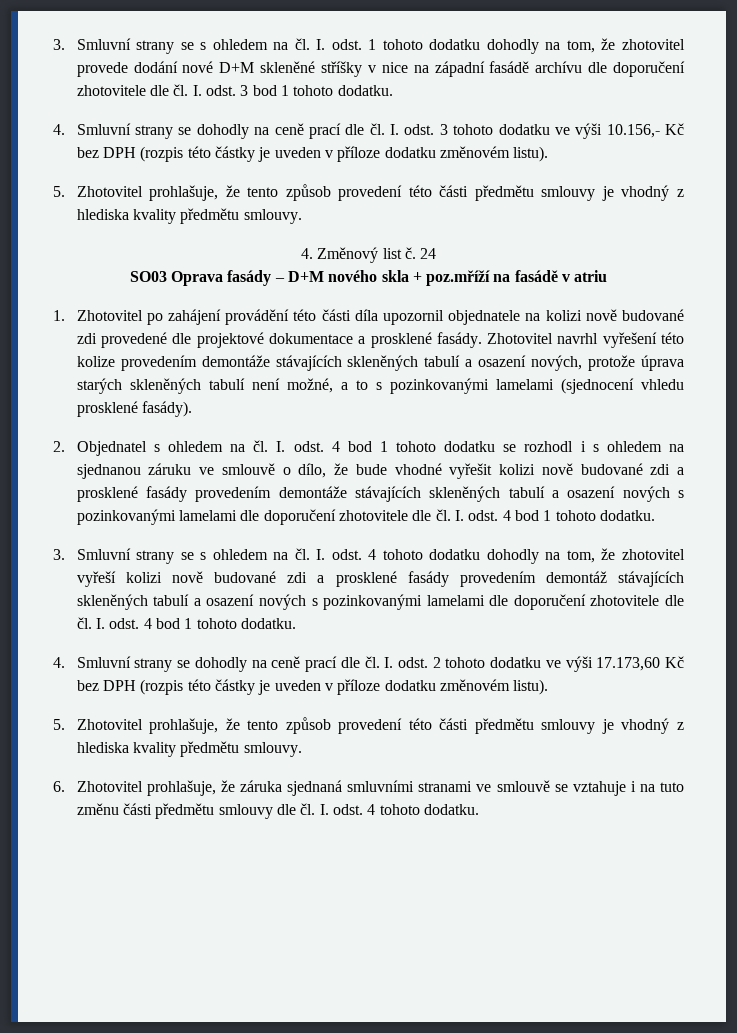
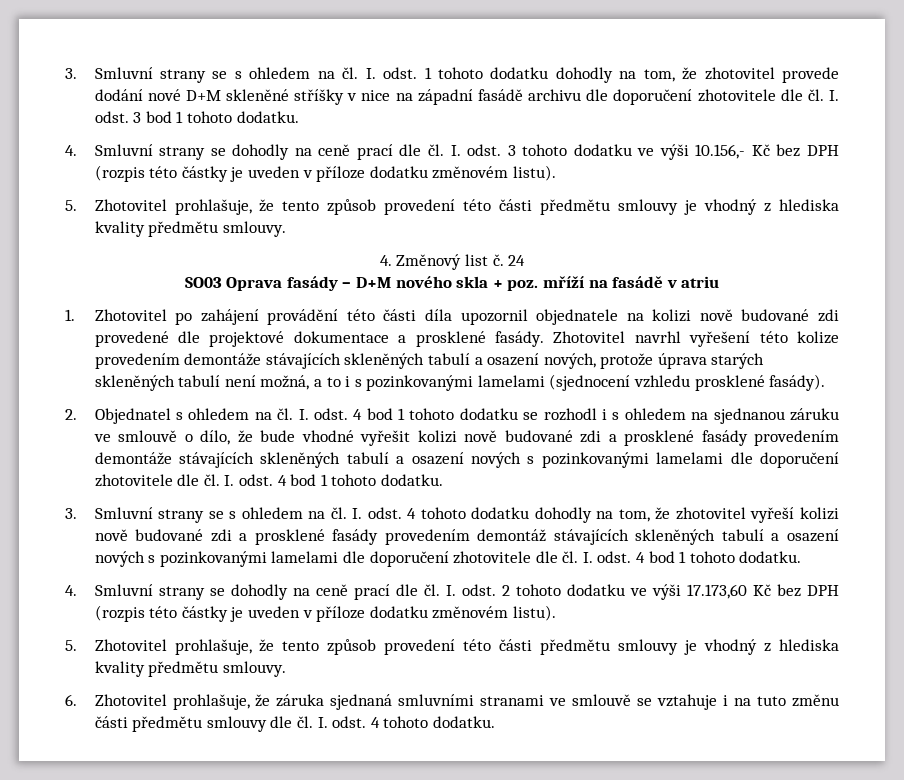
- 3. Smluvní strany se s ohledem na čl. I. odst. 1 tohoto dodatku dohodly na tom, že zhotovitel provede dodání nové D+M skleněné stříšky v nice na západní fasádě archívu dle doporučení zhotovitele dle čl. I. odst. 3 bod 1 tohoto dodatku.
+ 3. Smluvní strany se s ohledem na čl. I. odst. 1 tohoto dodatku dohodly na tom, že zhotovitel provede dodání nové D+M skleněné stříšky v nice na západní fasádě archivu dle doporučení zhotovitele dle čl. I. odst. 3 bod 1 tohoto dodatku.
- SO03 Oprava fasády – D+M nového skla + poz.mříží na fasádě v atriu
+ SO03 Oprava fasády – D+M nového skla + poz. mříží na fasádě v atriu
- Zhotovitel navrhl vyřešení této kolize provedením demontáže stávajících skleněných tabulí a osazení nových, protože úprava starých skleněných tabulí není možné, a to s pozinkovanými lamelami (sjednocení vhledu prosklené fasády).
+ Zhotovitel navrhl vyřešení této kolize provedením demontáže stávajících skleněných tabulí a osazení nových, protože úprava starých skleněných tabulí není možná, a to i s pozinkovanými lamelami (sjednocení vzhledu prosklené fasády).

